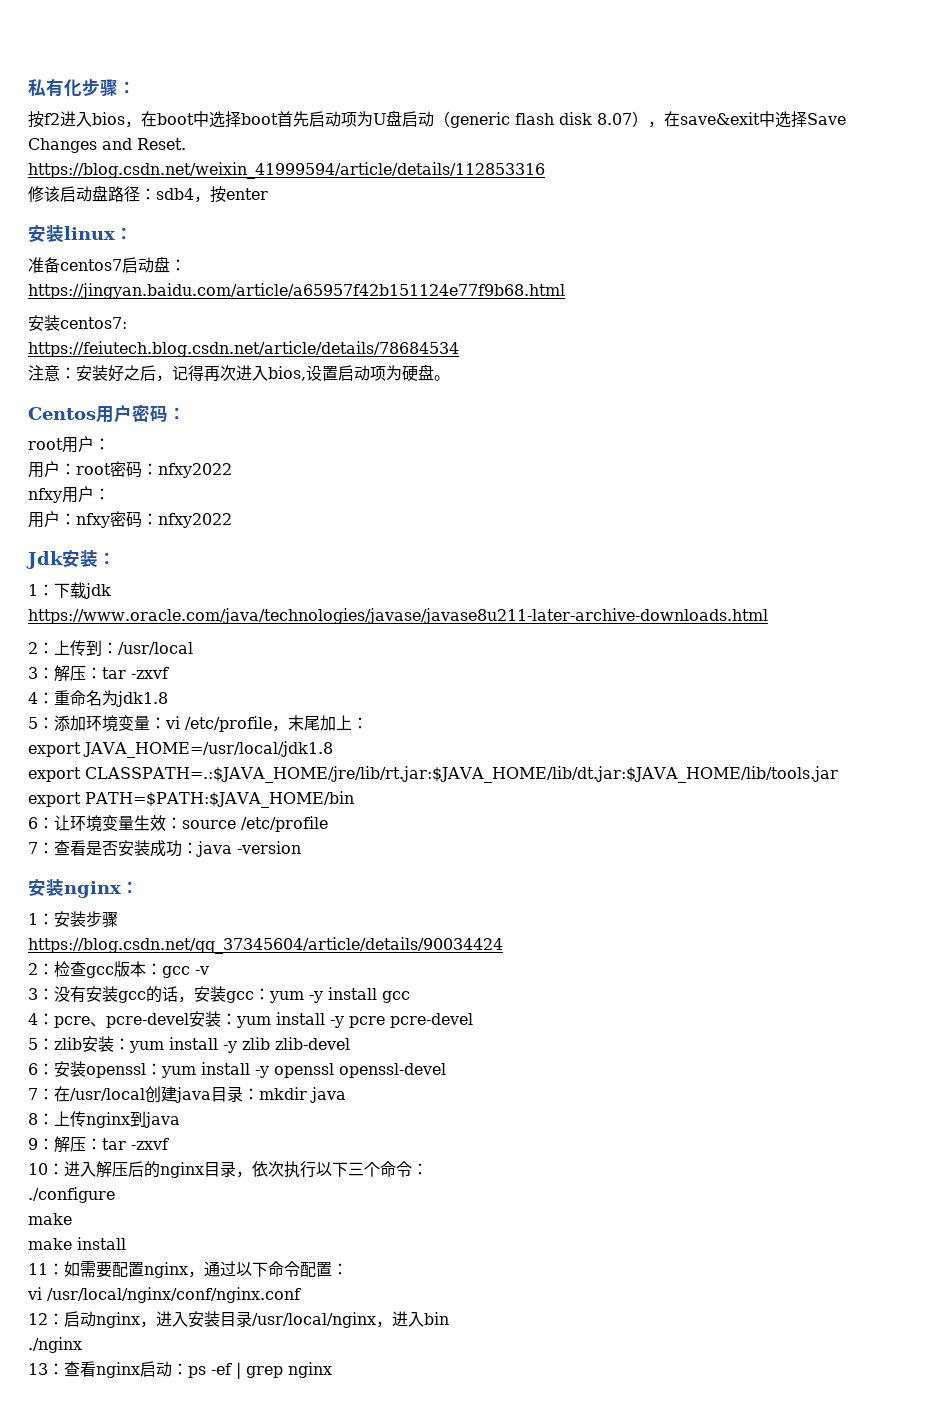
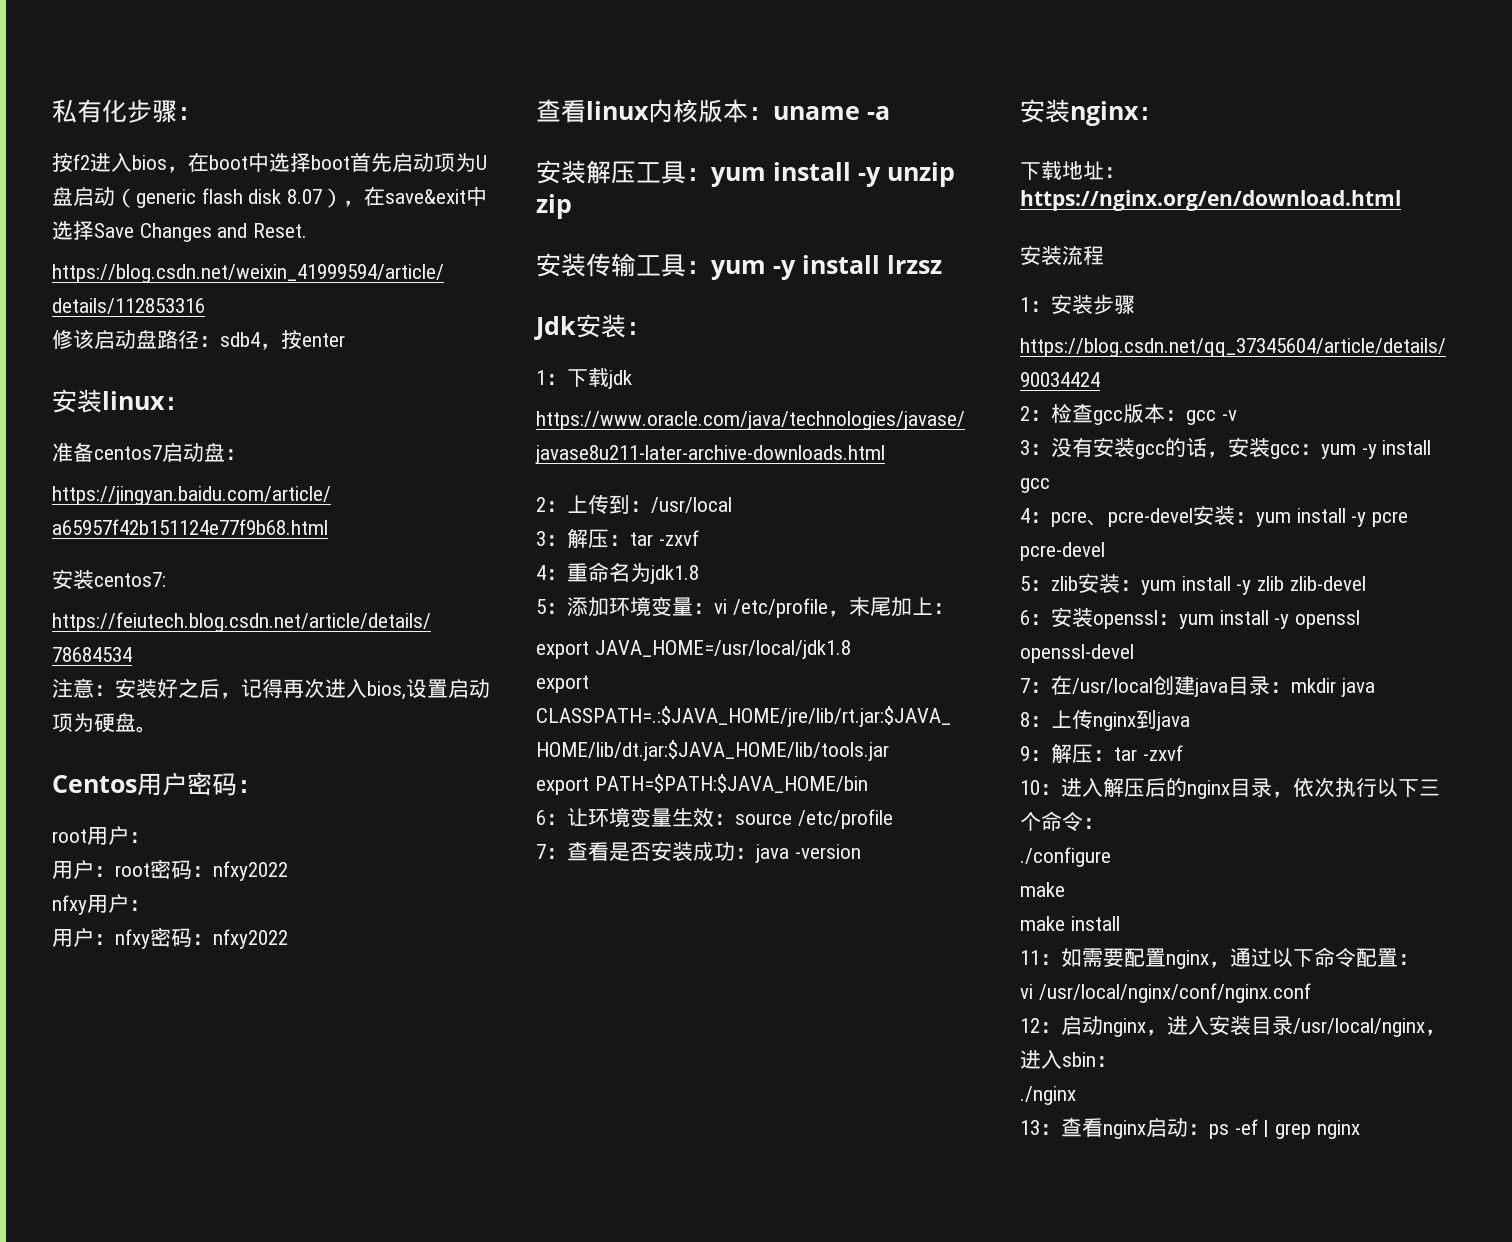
+ 查看linux内核版本：uname -a
+ 安装解压工具：yum install -y unzip zip
+ 安装传输工具：yum -y install lrzsz
+ 下载地址：https://nginx.org/en/download.html
+ 安装流程
- 12：启动nginx，进入安装目录/usr/local/nginx，进入bin
+ 12：启动nginx，进入安装目录/usr/local/nginx，进入sbin：

